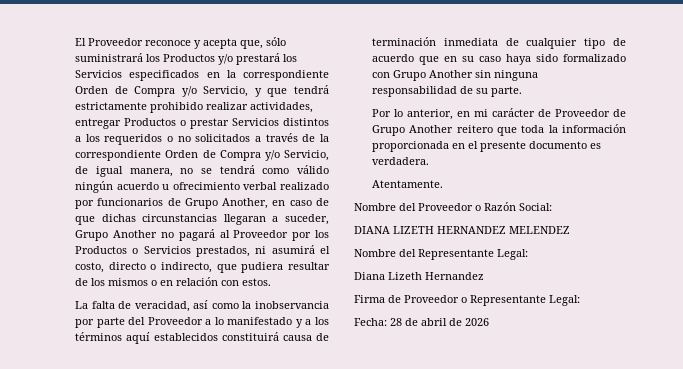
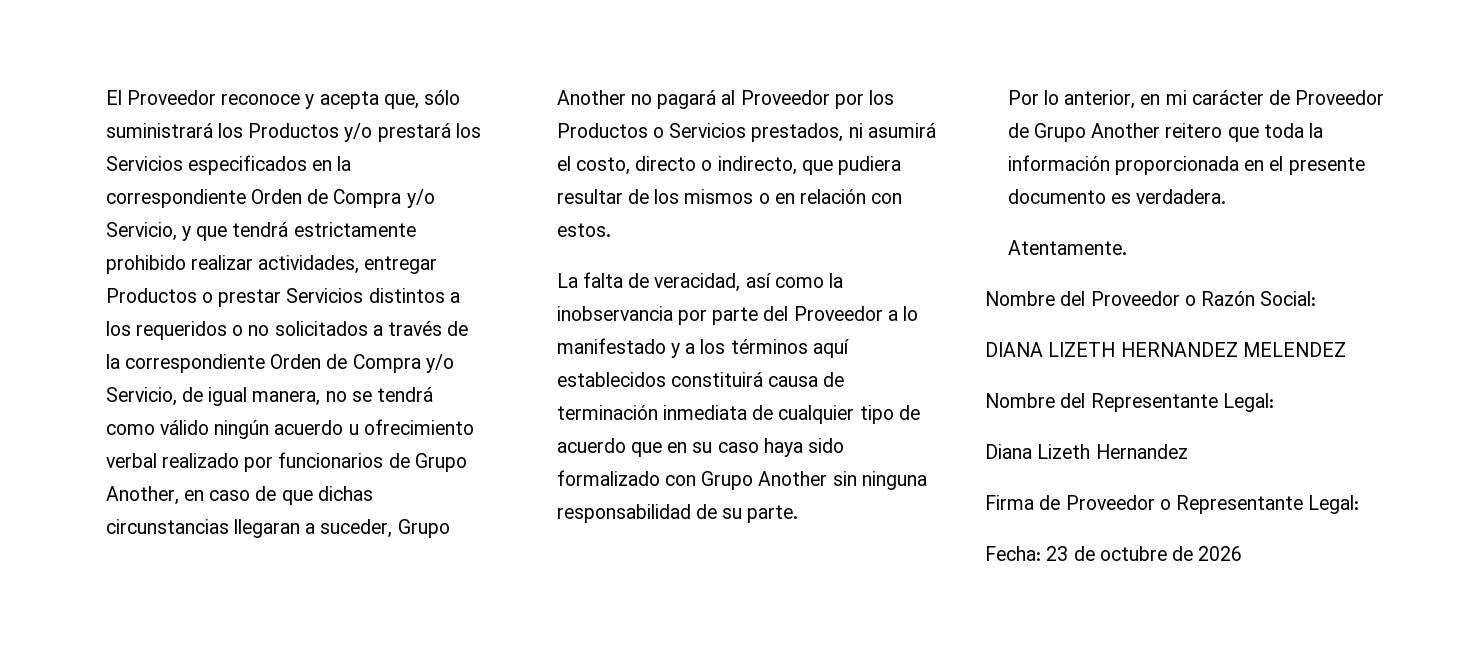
- Fecha: 28 de abril de 2026
+ Fecha: 23 de octubre de 2026

